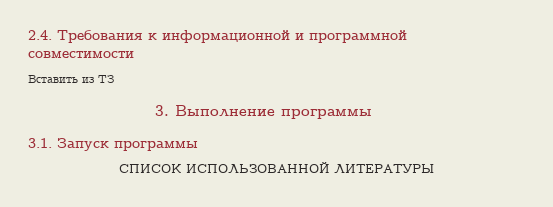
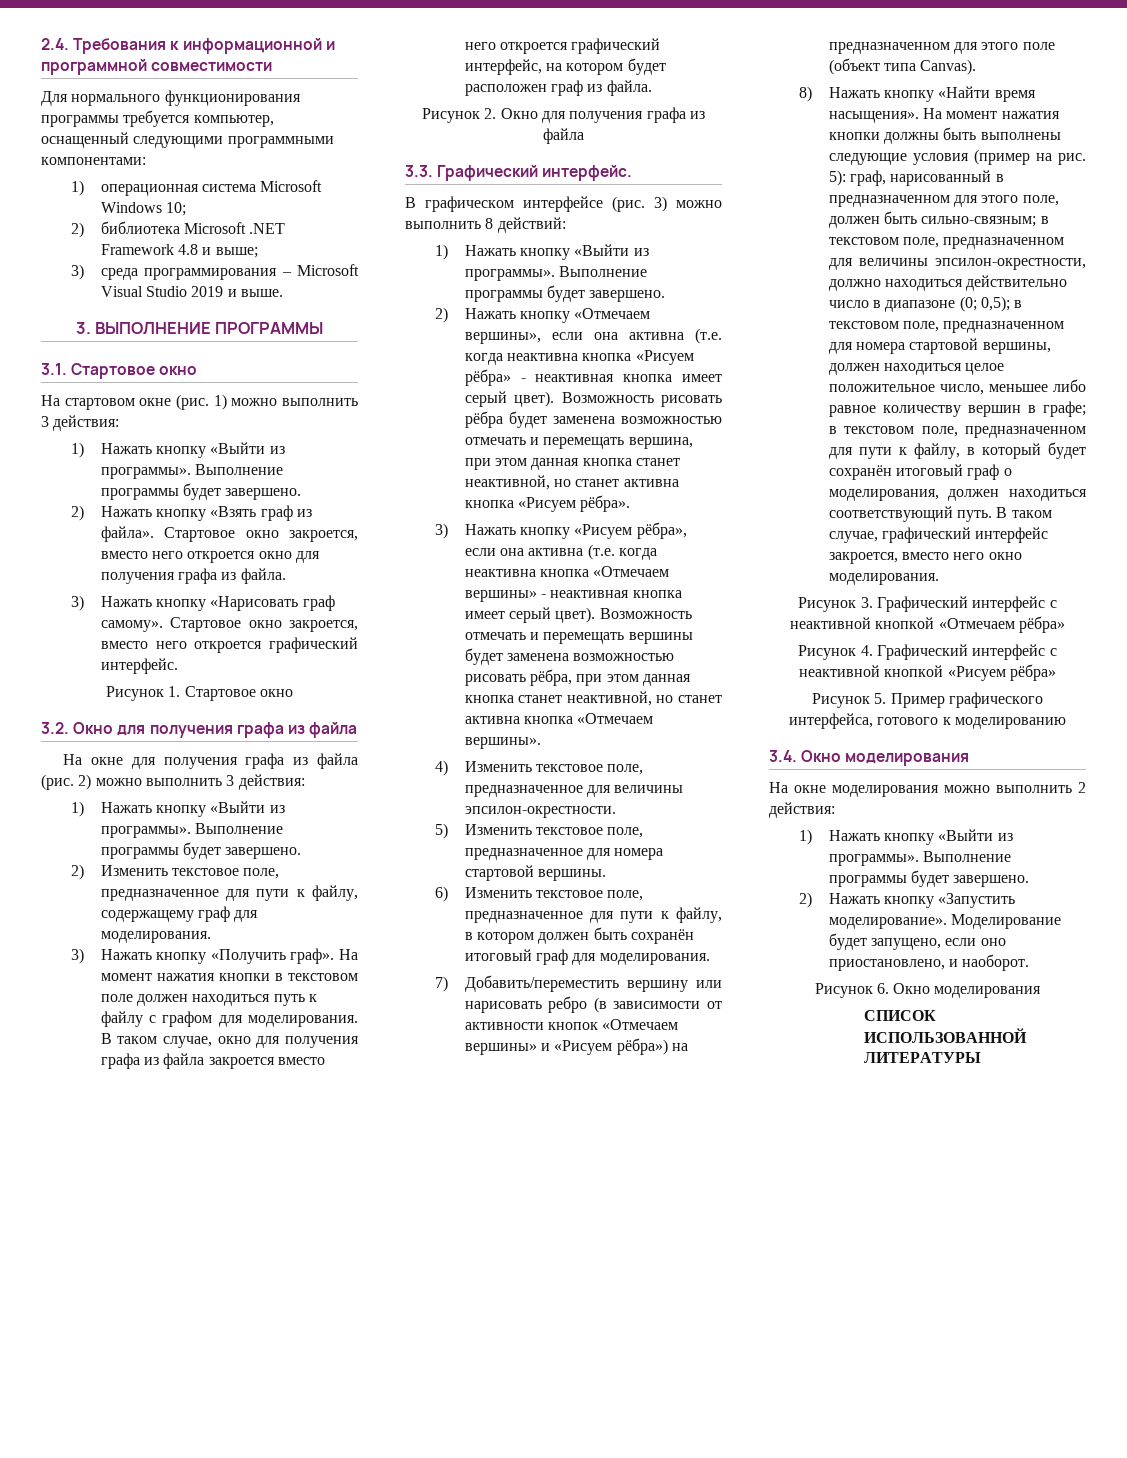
- Вставить из ТЗ
- 3. Выполнение программы
- 3.1. Запуск программы
+ Для нормального функционирования программы требуется компьютер, оснащенный следующими программными компонентами:
+ 1) операционная система Microsoft Windows 10;
+ 2) библиотека Microsoft .NET Framework 4.8 и выше;
+ 3) среда программирования – Microsoft Visual Studio 2019 и выше.
+ 3. ВЫПОЛНЕНИЕ ПРОГРАММЫ
+ 3.1. Стартовое окно
+ На стартовом окне (рис. 1) можно выполнить 3 действия:
+ 1) Нажать кнопку «Выйти из программы». Выполнение программы будет завершено.
+ 2) Нажать кнопку «Взять граф из файла». Стартовое окно закроется, вместо него откроется окно для получения графа из файла.
+ 3) Нажать кнопку «Нарисовать граф самому». Стартовое окно закроется, вместо него откроется графический интерфейс.
+ Рисунок 1. Стартовое окно
+ 3.2. Окно для получения графа из файла
+ На окне для получения графа из файла (рис. 2) можно выполнить 3 действия:
+ 1) Нажать кнопку «Выйти из программы». Выполнение программы будет завершено.
+ 2) Изменить текстовое поле, предназначенное для пути к файлу, содержащему граф для моделирования.
+ 3) Нажать кнопку «Получить граф». На момент нажатия кнопки в текстовом поле должен находиться путь к файлу с графом для моделирования. В таком случае, окно для получения графа из файла закроется вместо него откроется графический интерфейс, на котором будет расположен граф из файла.
+ Рисунок 2. Окно для получения графа из файла
+ 3.3. Графический интерфейс.
+ В графическом интерфейсе (рис. 3) можно выполнить 8 действий:
+ 1) Нажать кнопку «Выйти из программы». Выполнение программы будет завершено.
+ 2) Нажать кнопку «Отмечаем вершины», если она активна (т.е. когда неактивна кнопка «Рисуем рёбра» - неактивная кнопка имеет серый цвет). Возможность рисовать рёбра будет заменена возможностью отмечать и перемещать вершина, при этом данная кнопка станет неактивной, но станет активна кнопка «Рисуем рёбра».
+ 3) Нажать кнопку «Рисуем рёбра», если она активна (т.е. когда неактивна кнопка «Отмечаем вершины» - неактивная кнопка имеет серый цвет). Возможность отмечать и перемещать вершины будет заменена возможностью рисовать рёбра, при этом данная кнопка станет неактивной, но станет активна кнопка «Отмечаем вершины».
+ 4) Изменить текстовое поле, предназначенное для величины эпсилон-окрестности.
+ 5) Изменить текстовое поле, предназначенное для номера стартовой вершины.
+ 6) Изменить текстовое поле, предназначенное для пути к файлу, в котором должен быть сохранён итоговый граф для моделирования.
+ 7) Добавить/переместить вершину или нарисовать ребро (в зависимости от активности кнопок «Отмечаем вершины» и «Рисуем рёбра») на предназначенном для этого поле (объект типа Canvas).
+ 8) Нажать кнопку «Найти время насыщения». На момент нажатия кнопки должны быть выполнены следующие условия (пример на рис. 5): граф, нарисованный в предназначенном для этого поле, должен быть сильно-связным; в текстовом поле, предназначенном для величины эпсилон-окрестности, должно находиться действительно число в диапазоне (0; 0,5); в текстовом поле, предназначенном для номера стартовой вершины, должен находиться целое положительное число, меньшее либо равное количеству вершин в графе; в текстовом поле, предназначенном для пути к файлу, в который будет сохранён итоговый граф о моделирования, должен находиться соответствующий путь. В таком случае, графический интерфейс закроется, вместо него окно моделирования.
+ Рисунок 3. Графический интерфейс с неактивной кнопкой «Отмечаем рёбра»
+ Рисунок 4. Графический интерфейс с неактивной кнопкой «Рисуем рёбра»
+ Рисунок 5. Пример графического интерфейса, готового к моделированию
+ 3.4. Окно моделирования
+ На окне моделирования можно выполнить 2 действия:
+ 1) Нажать кнопку «Выйти из программы». Выполнение программы будет завершено.
+ 2) Нажать кнопку «Запустить моделирование». Моделирование будет запущено, если оно приостановлено, и наоборот.
+ Рисунок 6. Окно моделирования

